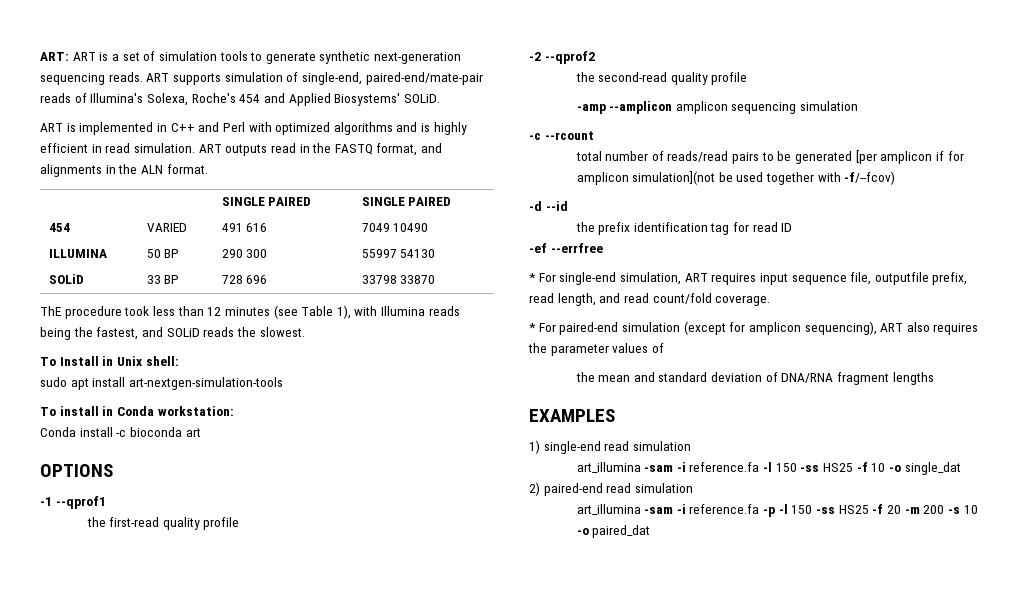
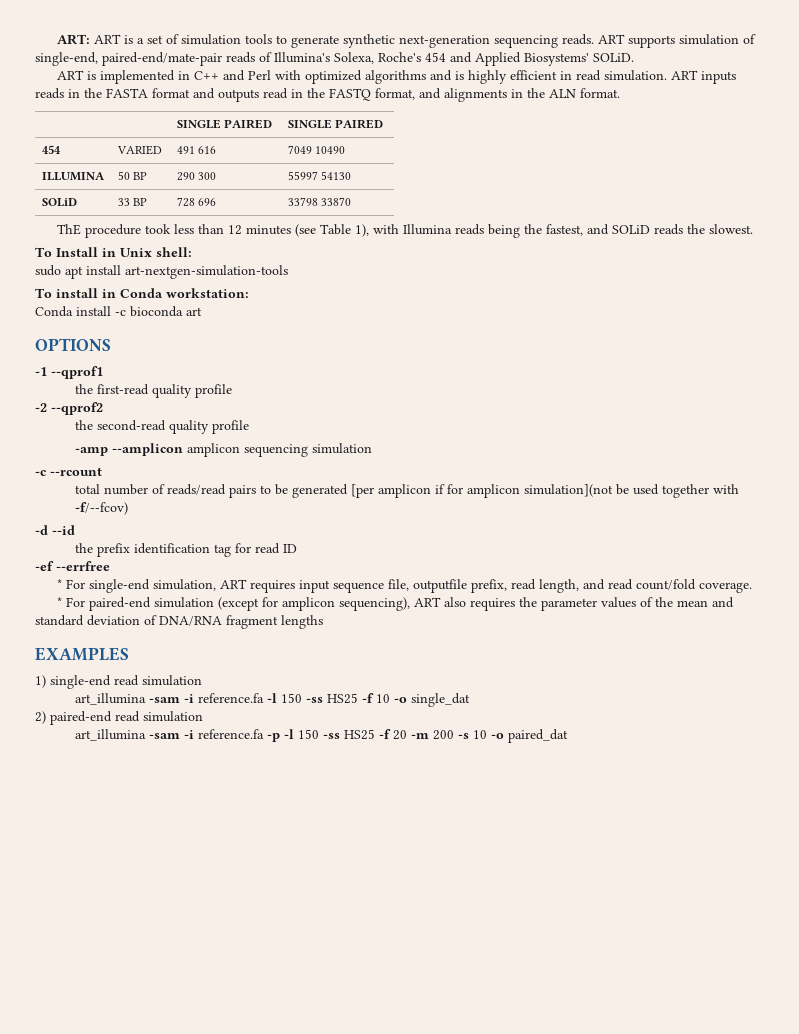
- ART outputs read in the FASTQ format, and alignments in the ALN format.
+ ART inputs reads in the FASTA format and outputs read in the FASTQ format, and alignments in the ALN format.
- * For paired-end simulation (except for amplicon sequencing), ART also requires the parameter values of
- the mean and standard deviation of DNA/RNA fragment lengths
+ * For paired-end simulation (except for amplicon sequencing), ART also requires the parameter values of the mean and standard deviation of DNA/RNA fragment lengths

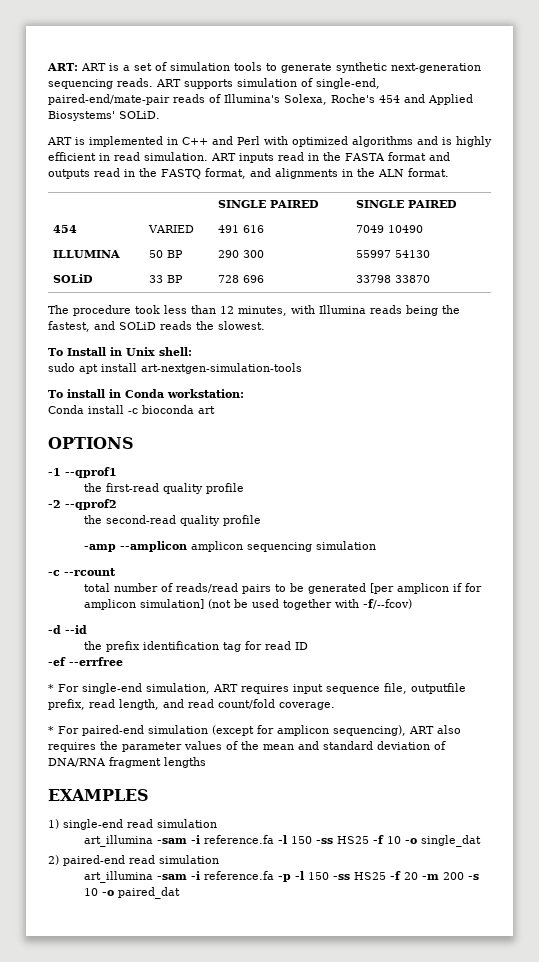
- ART inputs reads in the FASTA format and outputs read in the FASTQ format, and alignments in the ALN format.
+ ART inputs read in the FASTA format and outputs read in the FASTQ format, and alignments in the ALN format.
- ThE procedure took less than 12 minutes (see Table 1), with Illumina reads being the fastest, and SOLiD reads the slowest.
+ The procedure took less than 12 minutes, with Illumina reads being the fastest, and SOLiD reads the slowest.
- total number of reads/read pairs to be generated [per amplicon if for amplicon simulation](not be used together with -f/--fcov)
+ total number of reads/read pairs to be generated [per amplicon if for amplicon simulation] (not be used together with -f/--fcov)

